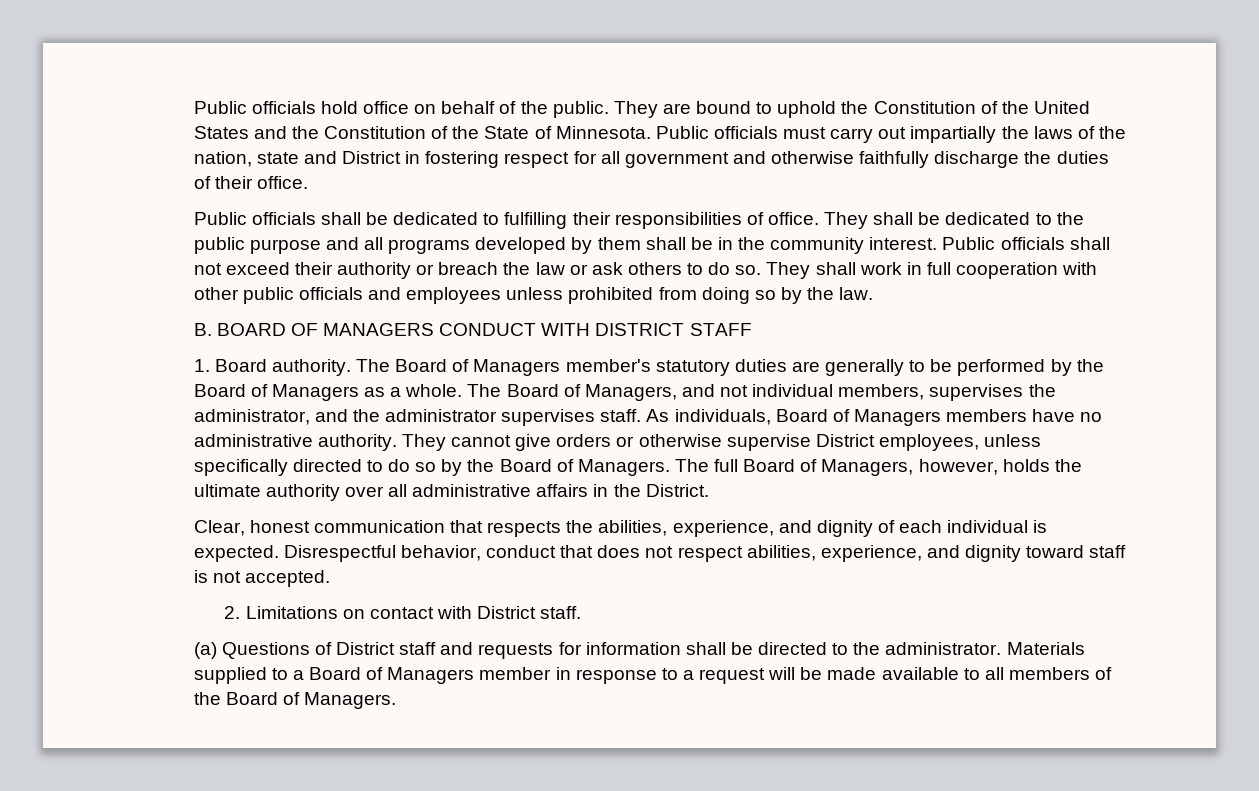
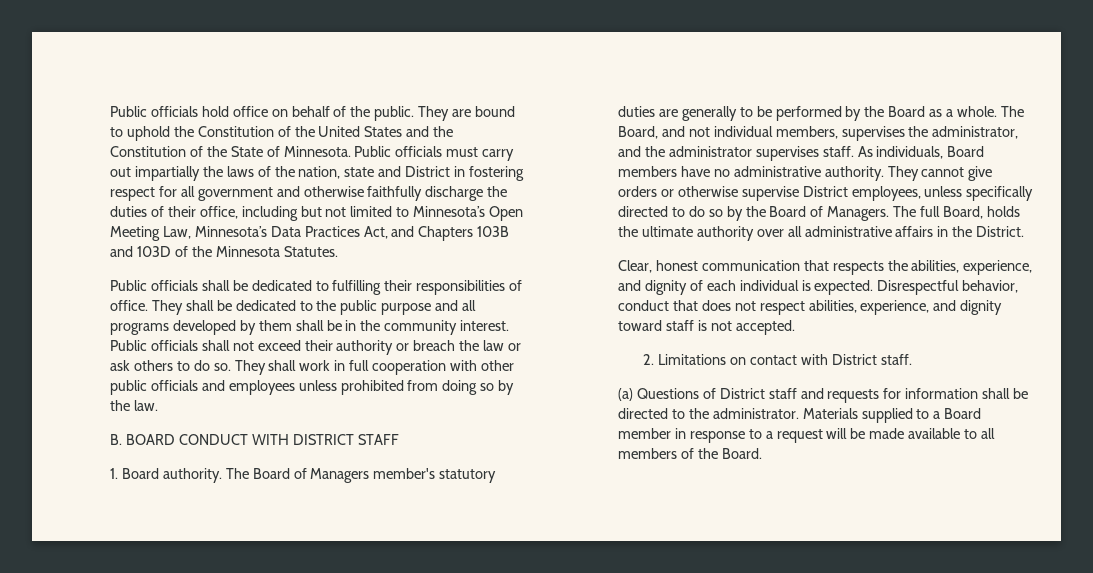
- Public officials must carry out impartially the laws of the nation, state and District in fostering respect for all government and otherwise faithfully discharge the duties of their office.
+ Public officials must carry out impartially the laws of the nation, state and District in fostering respect for all government and otherwise faithfully discharge the duties of their office, including but not limited to Minnesota’s Open Meeting Law, Minnesota’s Data Practices Act, and Chapters 103B and 103D of the Minnesota Statutes.
- B. BOARD OF MANAGERS CONDUCT WITH DISTRICT STAFF
+ B. BOARD CONDUCT WITH DISTRICT STAFF
- The Board of Managers member's statutory duties are generally to be performed by the Board of Managers as a whole.
+ The Board of Managers member's statutory duties are generally to be performed by the Board as a whole.
- The Board of Managers, and not individual members, supervises the administrator, and the administrator supervises staff.
+ The Board, and not individual members, supervises the administrator, and the administrator supervises staff.
- As individuals, Board of Managers members have no administrative authority.
+ As individuals, Board members have no administrative authority.
- The full Board of Managers, however, holds the ultimate authority over all administrative affairs in the District.
+ The full Board, holds the ultimate authority over all administrative affairs in the District.
- Materials supplied to a Board of Managers member in response to a request will be made available to all members of the Board of Managers.
+ Materials supplied to a Board member in response to a request will be made available to all members of the Board.

